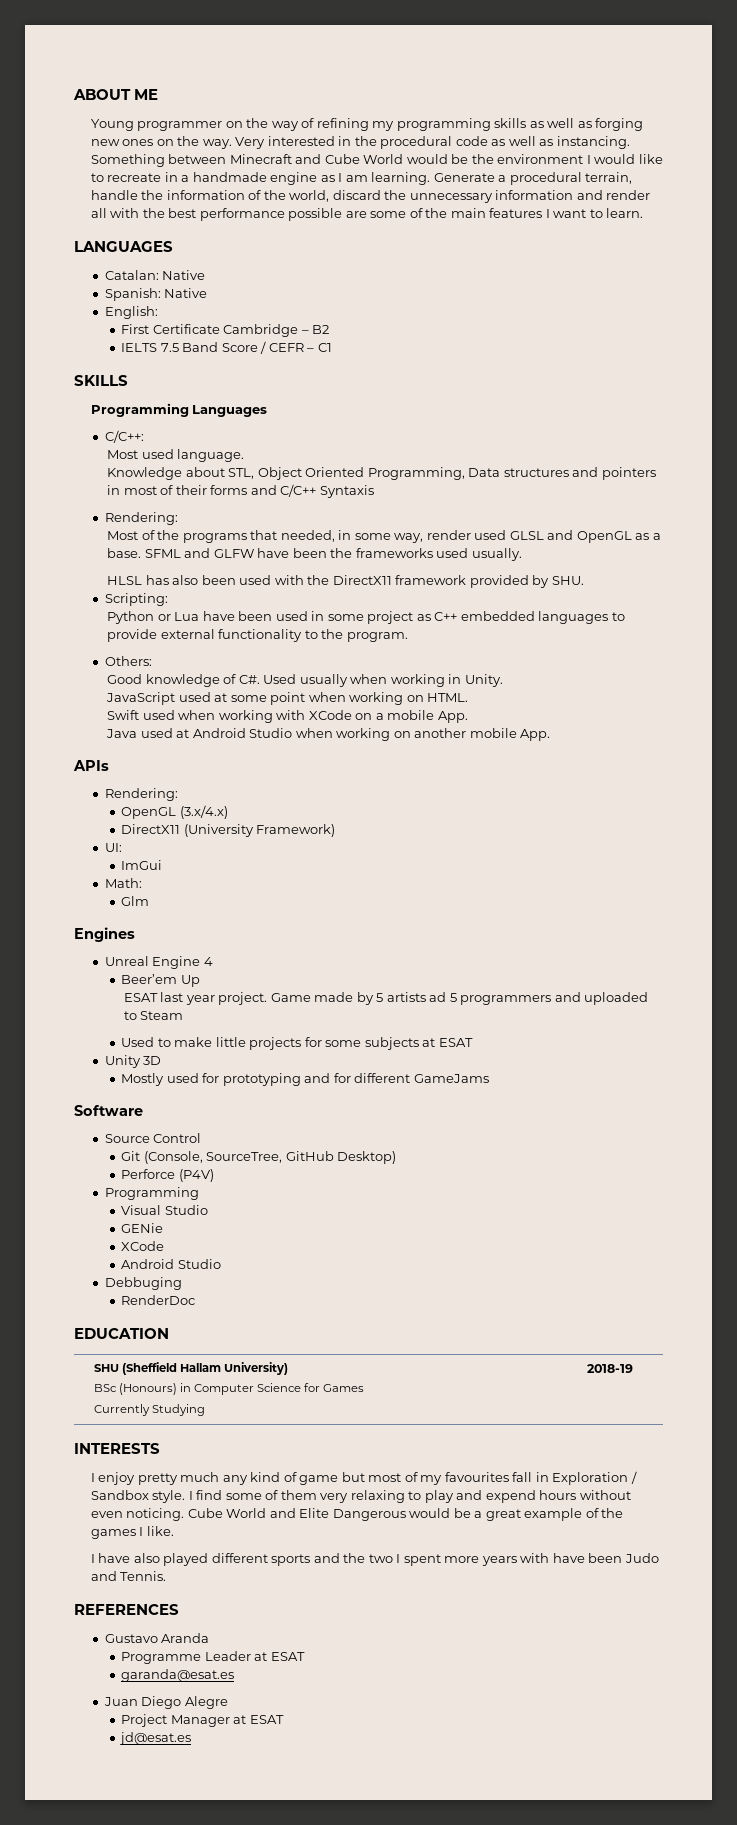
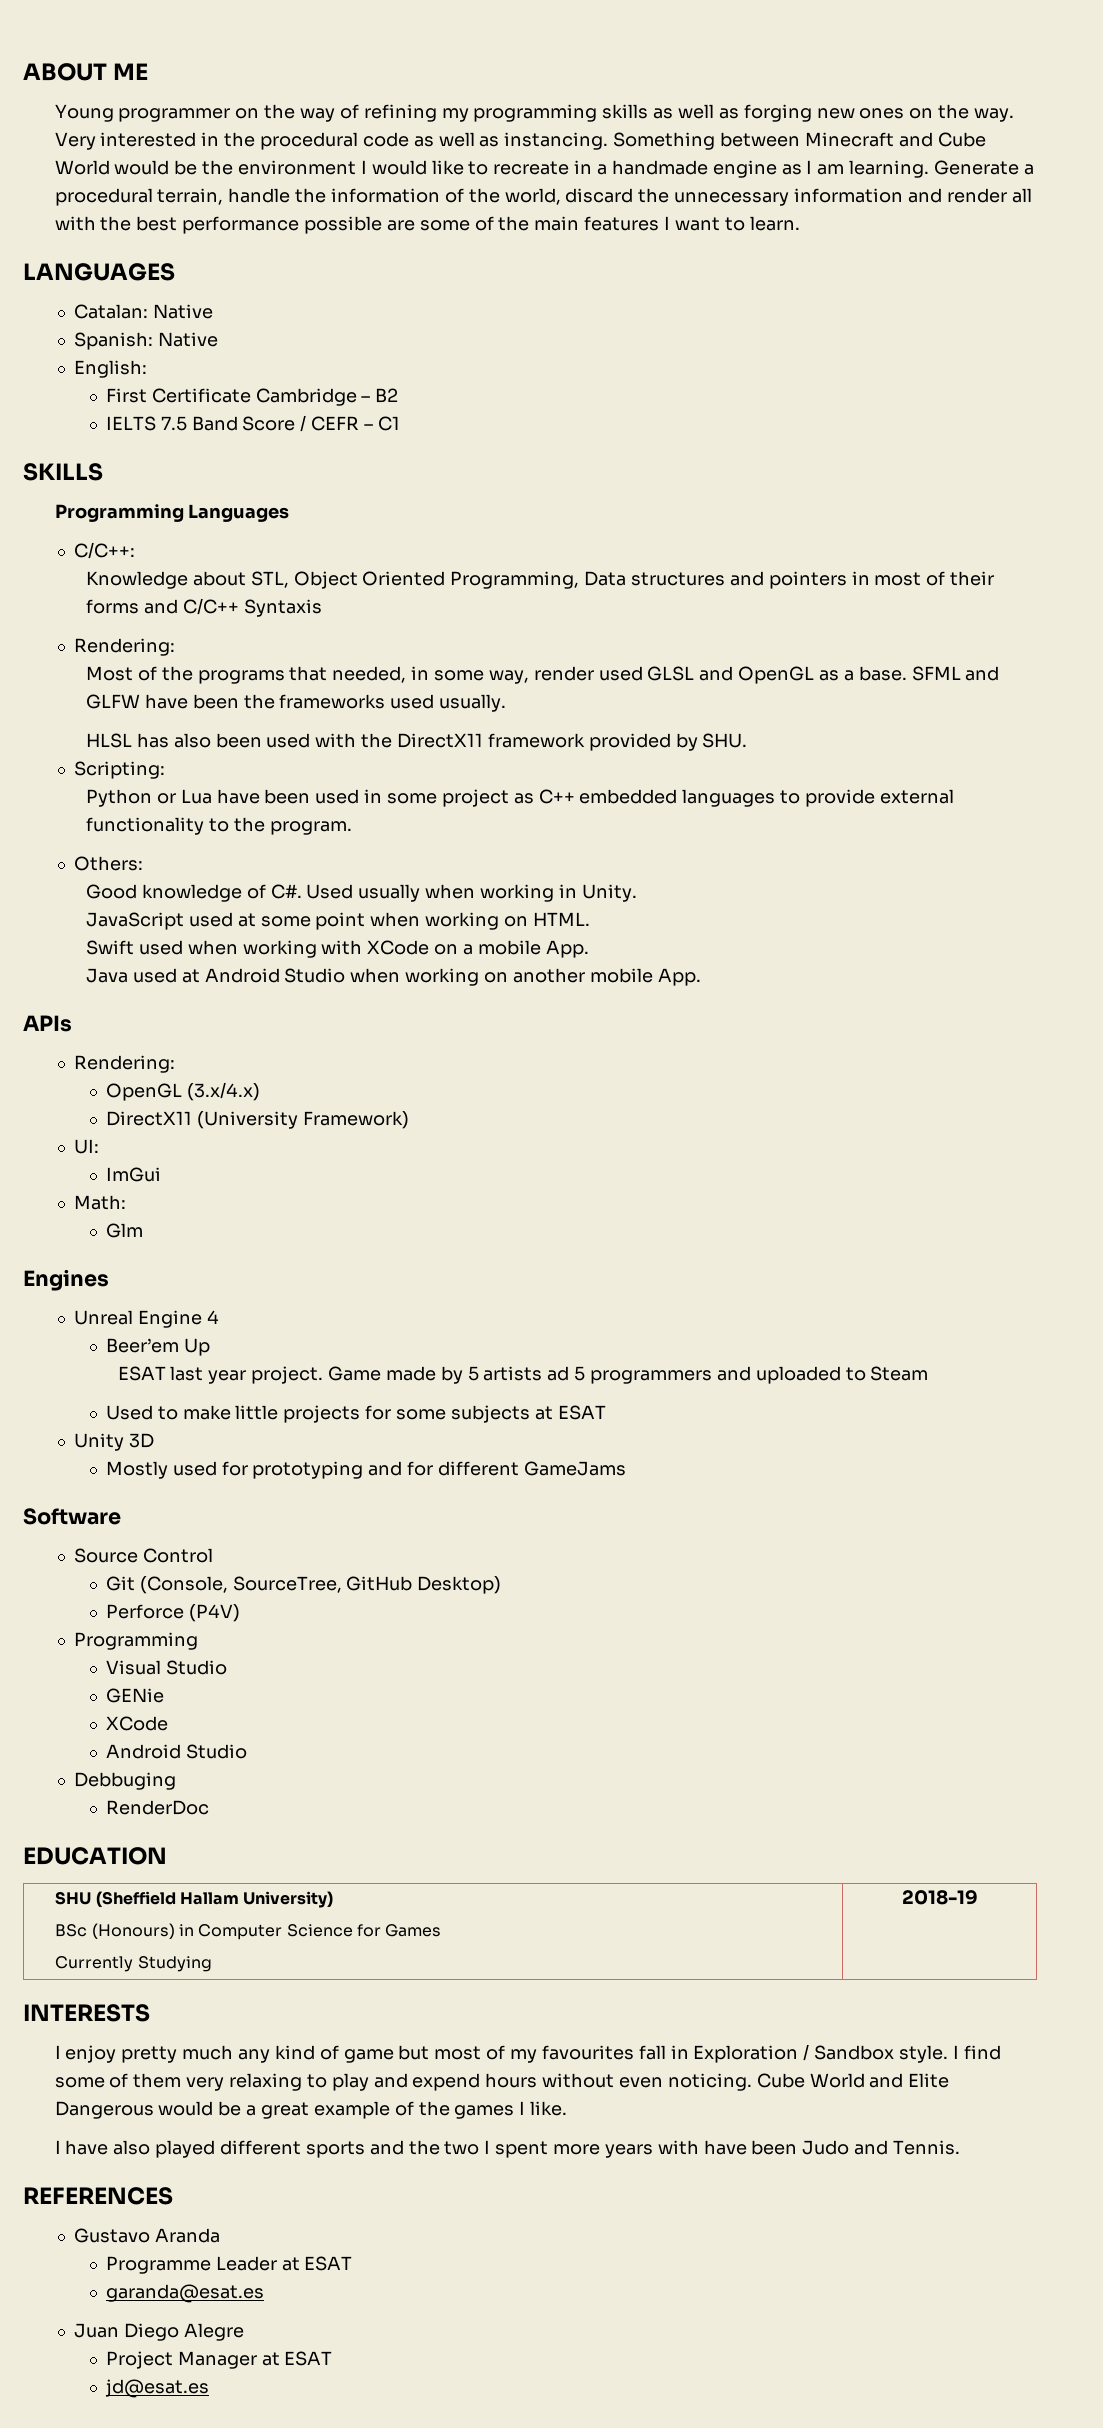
- Most used language.

